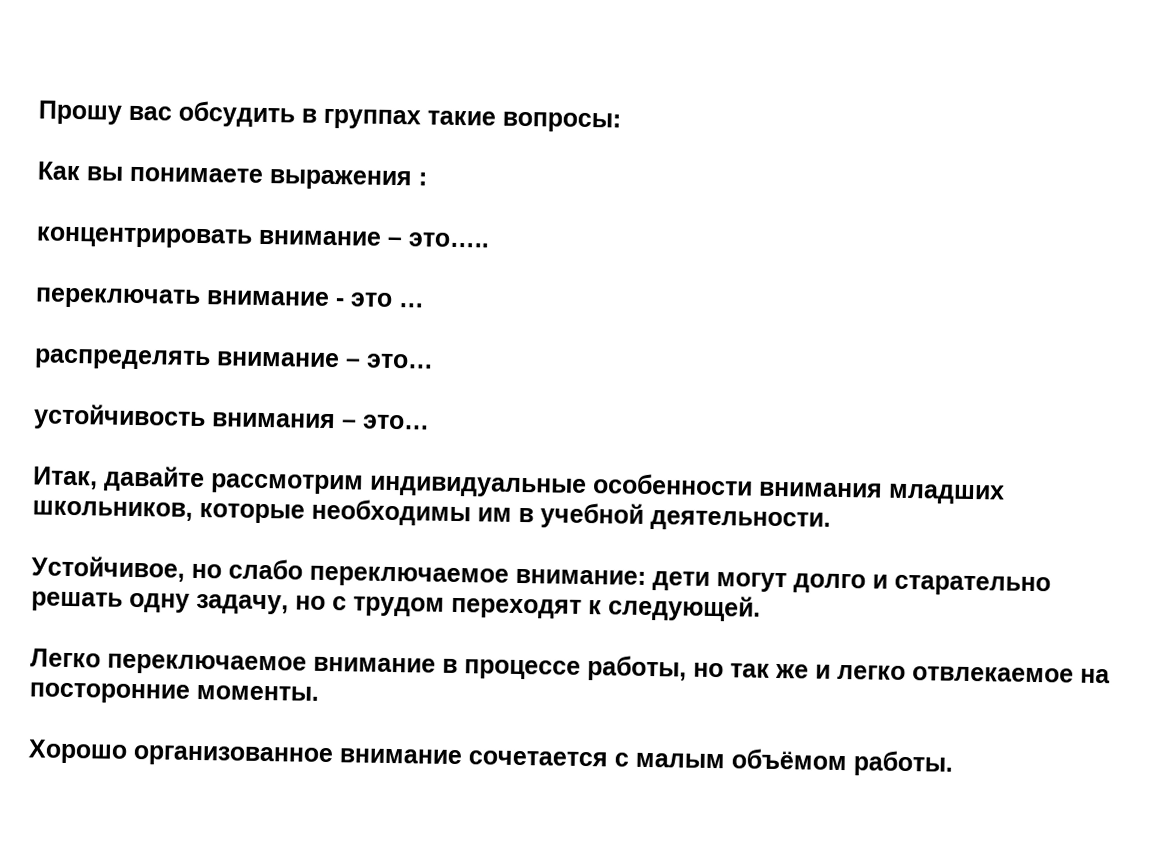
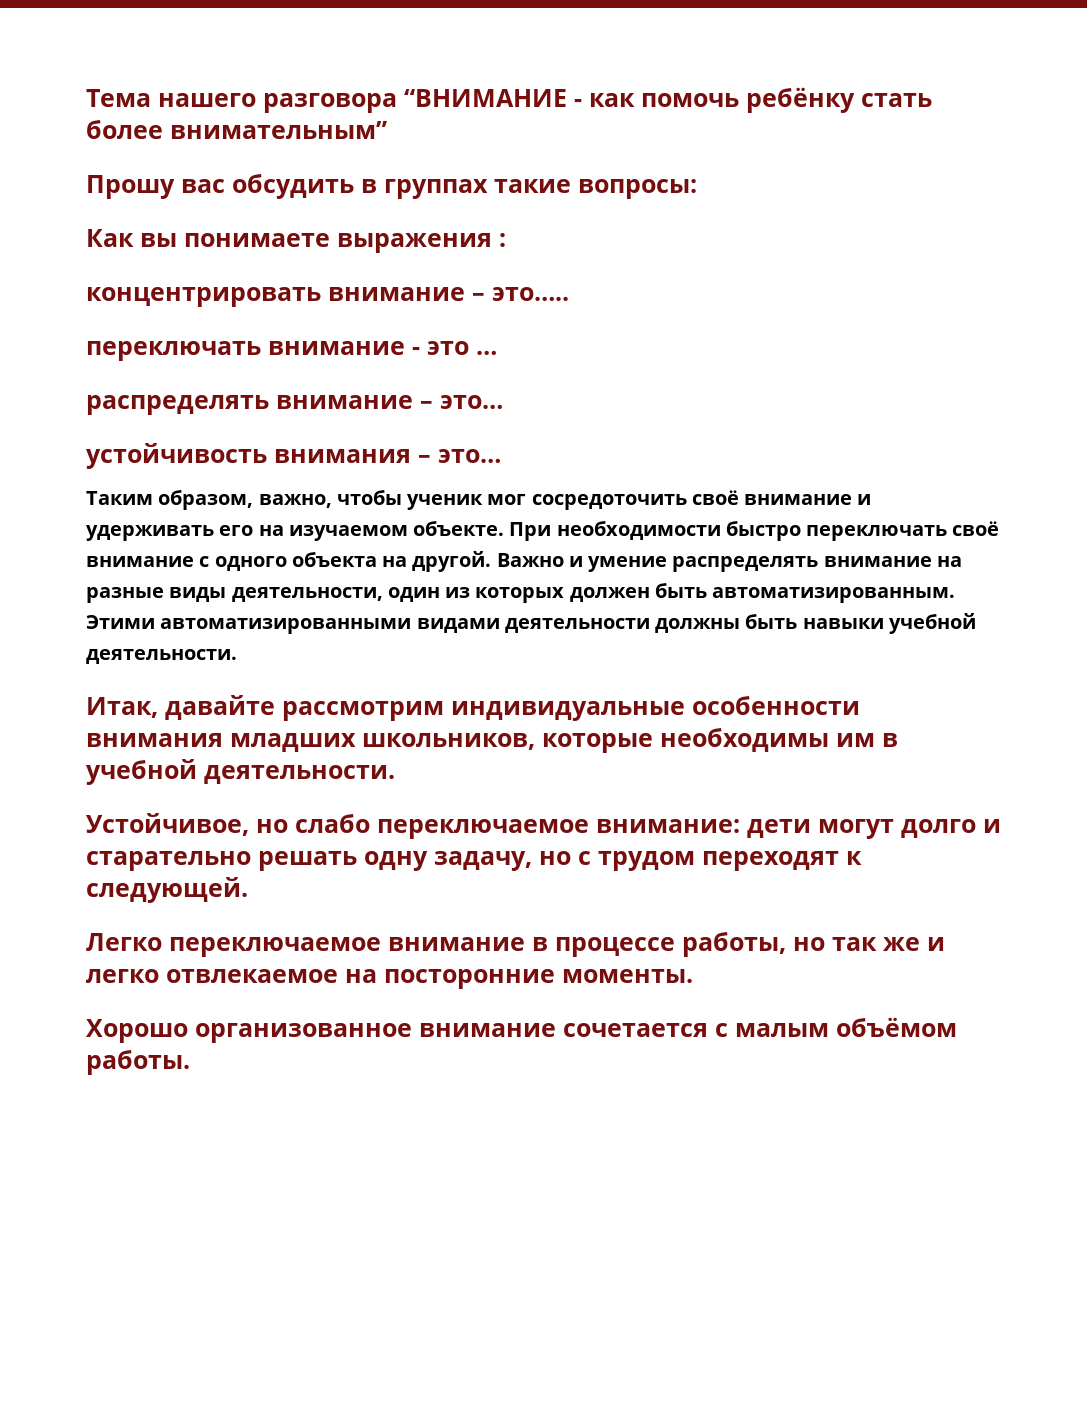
+ Тема нашего разговора “ВНИМАНИЕ - как помочь ребёнку стать более внимательным”
+ Таким образом, важно, чтобы ученик мог сосредоточить своё внимание и удерживать его на изучаемом объекте. При необходимости быстро переключать своё внимание с одного объекта на другой. Важно и умение распределять внимание на разные виды деятельности, один из которых должен быть автоматизированным. Этими автоматизированными видами деятельности должны быть навыки учебной деятельности.

